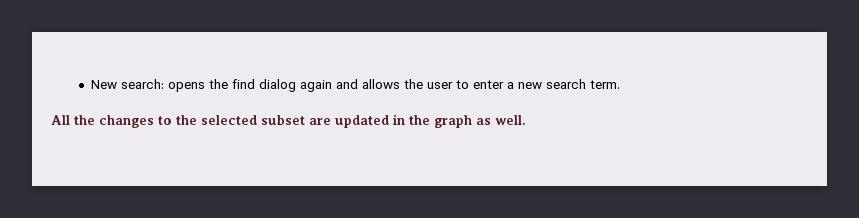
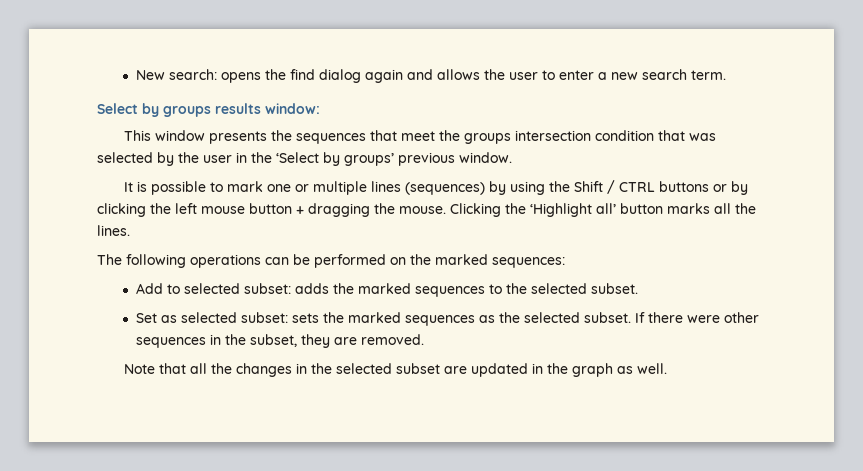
- All the changes to the selected subset are updated in the graph as well.
+ Select by groups results window:
+ This window presents the sequences that meet the groups intersection condition that was selected by the user in the ‘Select by groups’ previous window.
+ It is possible to mark one or multiple lines (sequences) by using the Shift / CTRL buttons or by clicking the left mouse button + dragging the mouse. Clicking the ‘Highlight all’ button marks all the lines.
+ The following operations can be performed on the marked sequences:
+ Add to selected subset: adds the marked sequences to the selected subset.
+ Set as selected subset: sets the marked sequences as the selected subset. If there were other sequences in the subset, they are removed.
+ Note that all the changes in the selected subset are updated in the graph as well.

